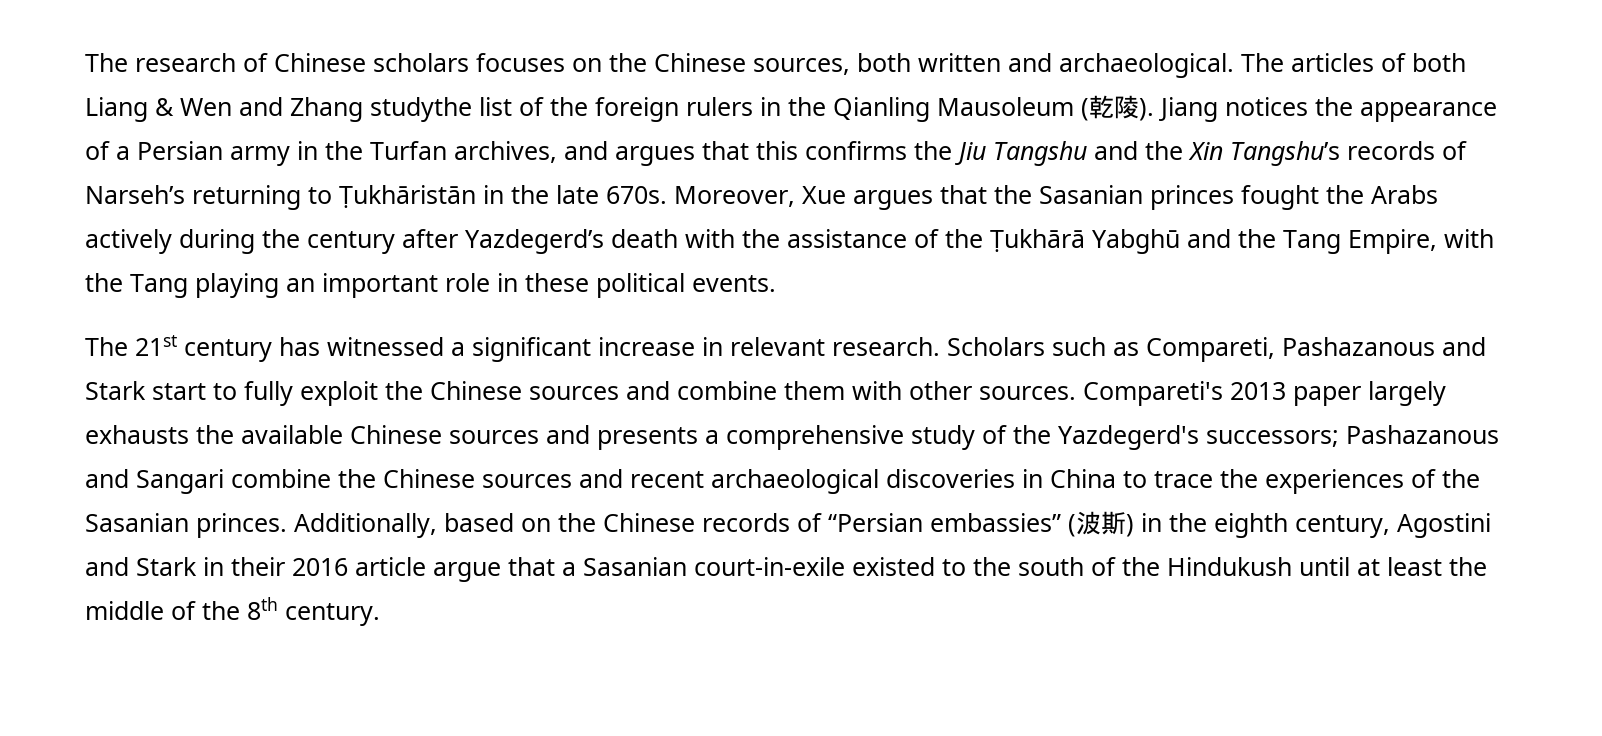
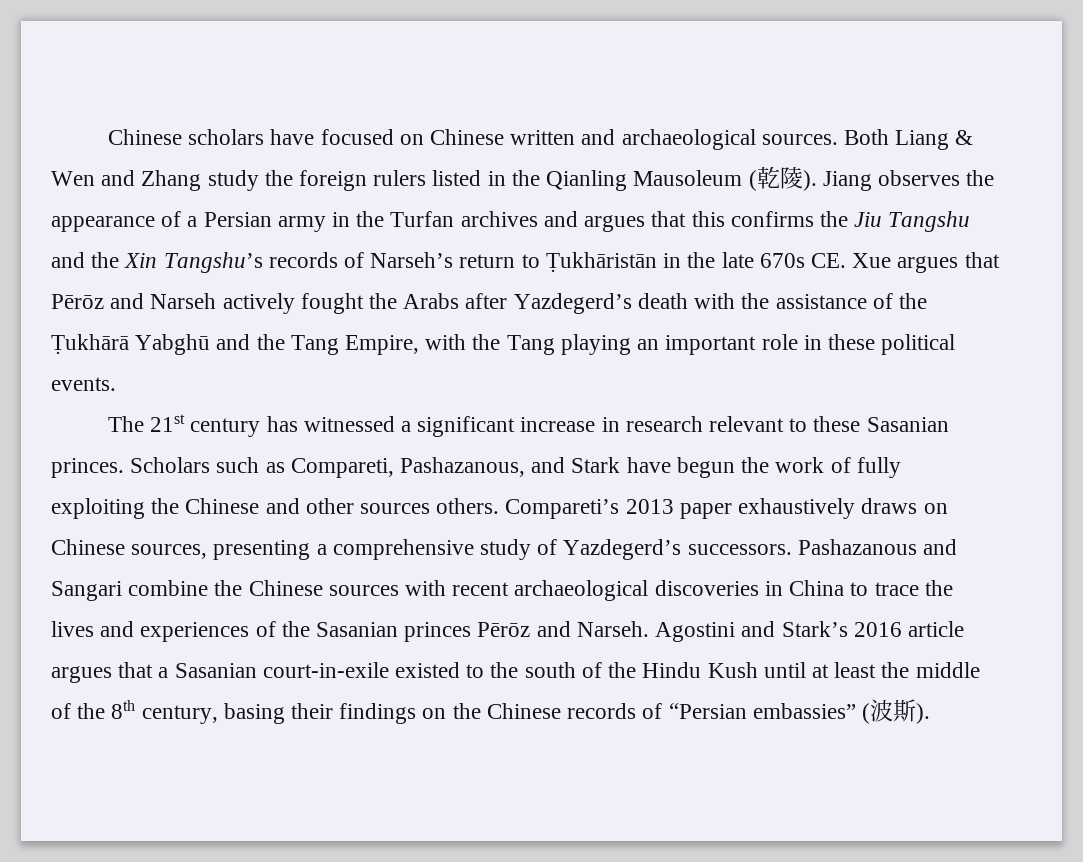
- The research of Chinese scholars focuses on the Chinese sources, both written and archaeological. The articles of both Liang & Wen and Zhang studythe list of the foreign rulers in the Qianling Mausoleum (乾陵).
+ Chinese scholars have focused on Chinese written and archaeological sources. Both Liang & Wen and Zhang study the foreign rulers listed in the Qianling Mausoleum (乾陵).
- Jiang notices the appearance of a Persian army in the Turfan archives, and argues that this confirms the Jiu Tangshu and the Xin Tangshu’s records of Narseh’s returning to Ṭukhāristān in the late 670s. Moreover, Xue argues that the Sasanian princes fought the Arabs actively during the century after Yazdegerd’s death with the assistance of the Ṭukhārā Yabghū and the Tang Empire, with the Tang playing an important role in these political events.
+ Jiang observes the appearance of a Persian army in the Turfan archives and argues that this confirms the Jiu Tangshu and the Xin Tangshu’s records of Narseh’s return to Ṭukhāristān in the late 670s CE. Xue argues that Pērōz and Narseh actively fought the Arabs after Yazdegerd’s death with the assistance of the Ṭukhārā Yabghū and the Tang Empire, with the Tang playing an important role in these political events.
- The 21st century has witnessed a significant increase in relevant research.
+ The 21st century has witnessed a significant increase in research relevant to these Sasanian princes.
- Scholars such as Compareti, Pashazanous and Stark start to fully exploit the Chinese sources and combine them with other sources. Compareti's 2013 paper largely exhausts the available Chinese sources and presents a comprehensive study of the Yazdegerd's successors; Pashazanous and Sangari combine the Chinese sources and recent archaeological discoveries in China to trace the experiences of the Sasanian princes. Additionally, based on the Chinese records of “Persian embassies” (波斯) in the eighth century, Agostini and Stark in their 2016 article argue that a Sasanian court-in-exile existed to the south of the Hindukush until at least the middle of the 8th century.
+ Scholars such as Compareti, Pashazanous, and Stark have begun the work of fully exploiting the Chinese and other sources others. Compareti’s 2013 paper exhaustively draws on Chinese sources, presenting a comprehensive study of Yazdegerd’s successors. Pashazanous and Sangari combine the Chinese sources with recent archaeological discoveries in China to trace the lives and experiences of the Sasanian princes Pērōz and Narseh. Agostini and Stark’s 2016 article argues that a Sasanian court-in-exile existed to the south of the Hindu Kush until at least the middle of the 8th century, basing their findings on the Chinese records of “Persian embassies” (波斯).

